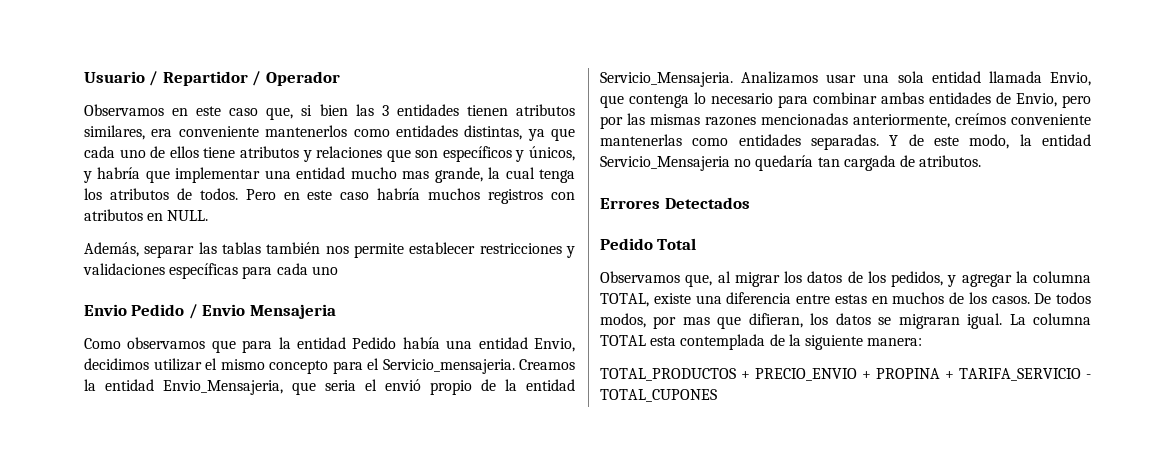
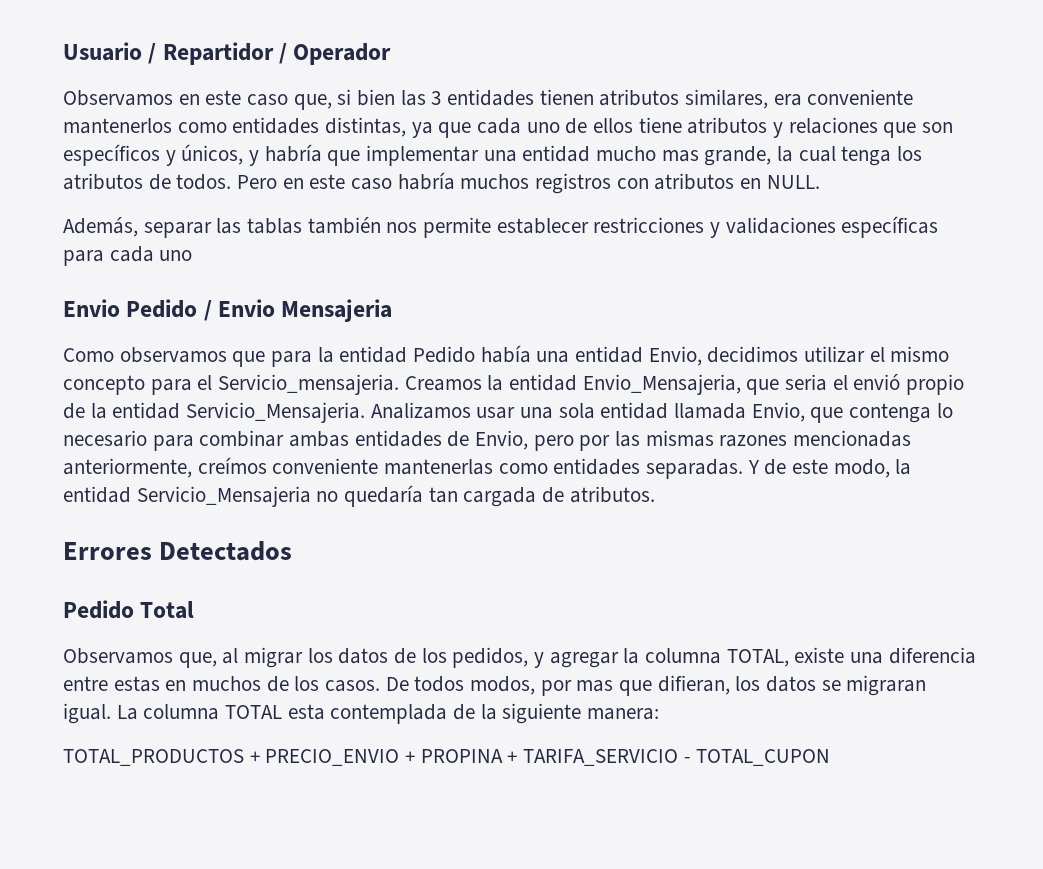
- TOTAL_PRODUCTOS + PRECIO_ENVIO + PROPINA + TARIFA_SERVICIO - TOTAL_CUPONES
+ TOTAL_PRODUCTOS + PRECIO_ENVIO + PROPINA + TARIFA_SERVICIO - TOTAL_CUPON

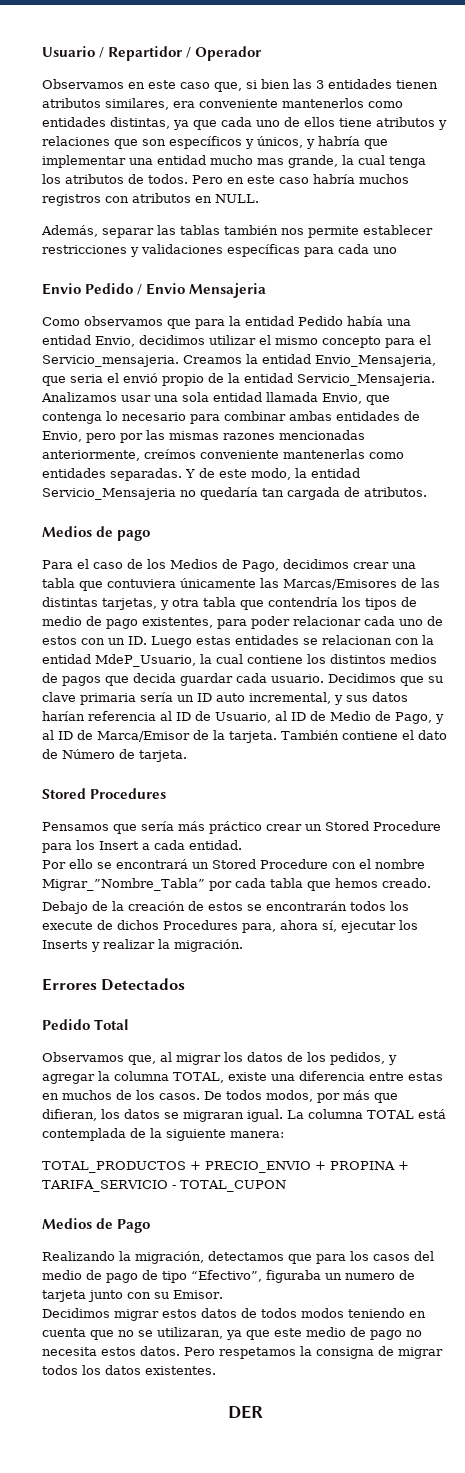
+ Medios de pago
+ Para el caso de los Medios de Pago, decidimos crear una tabla que contuviera únicamente las Marcas/Emisores de las distintas tarjetas, y otra tabla que contendría los tipos de medio de pago existentes, para poder relacionar cada uno de estos con un ID. Luego estas entidades se relacionan con la entidad MdeP_Usuario, la cual contiene los distintos medios de pagos que decida guardar cada usuario. Decidimos que su clave primaria sería un ID auto incremental, y sus datos harían referencia al ID de Usuario, al ID de Medio de Pago, y al ID de Marca/Emisor de la tarjeta. También contiene el dato de Número de tarjeta.
+ Stored Procedures
+ Pensamos que sería más práctico crear un Stored Procedure para los Insert a cada entidad.
+ Por ello se encontrará un Stored Procedure con el nombre Migrar_”Nombre_Tabla” por cada tabla que hemos creado.
+ Debajo de la creación de estos se encontrarán todos los execute de dichos Procedures para, ahora sí, ejecutar los Inserts y realizar la migración.
- De todos modos, por mas que difieran, los datos se migraran igual.
+ De todos modos, por más que difieran, los datos se migraran igual.
- La columna TOTAL esta contemplada de la siguiente manera:
+ La columna TOTAL está contemplada de la siguiente manera:
+ Medios de Pago
+ Realizando la migración, detectamos que para los casos del medio de pago de tipo “Efectivo”, figuraba un numero de tarjeta junto con su Emisor.
+ Decidimos migrar estos datos de todos modos teniendo en cuenta que no se utilizaran, ya que este medio de pago no necesita estos datos. Pero respetamos la consigna de migrar todos los datos existentes.
+ DER

